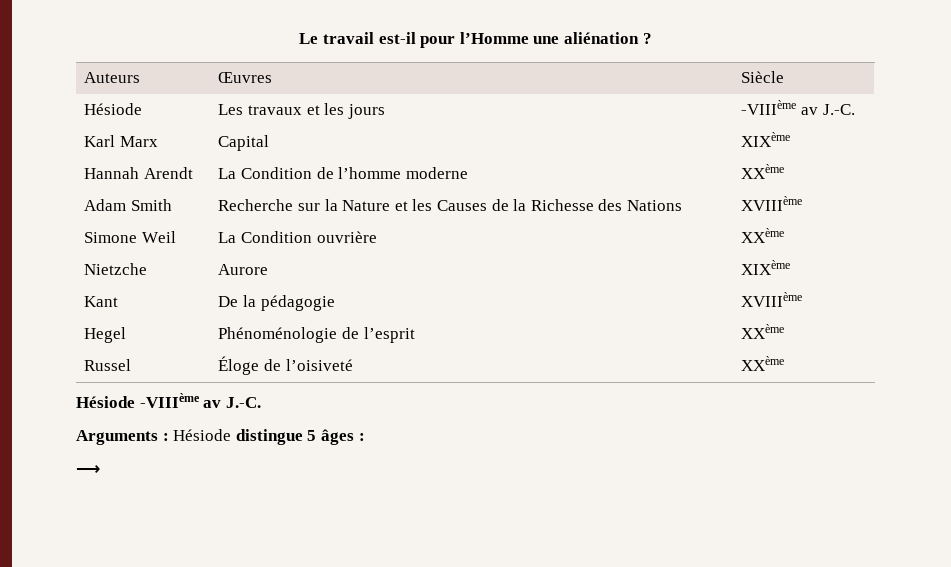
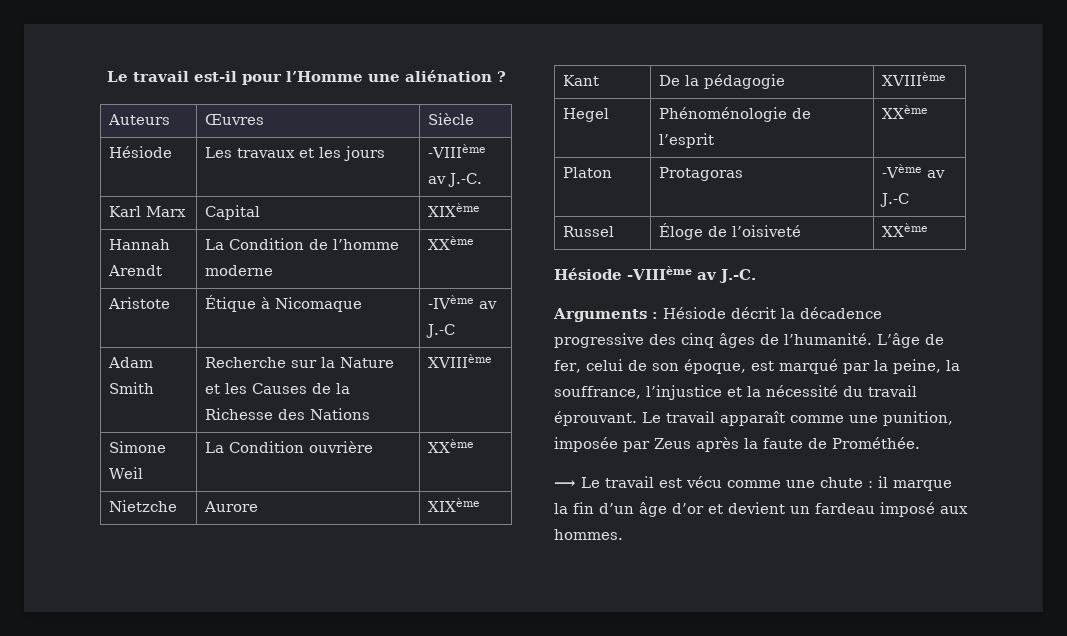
+ Aristote | Étique à Nicomaque | -IVème av J.-C
+ Platon | Protagoras | -Vème av J.-C
- Arguments : Hésiode distingue 5 âges :
- ⟶
+ Arguments : Hésiode décrit la décadence progressive des cinq âges de l’humanité. L’âge de fer, celui de son époque, est marqué par la peine, la souffrance, l’injustice et la nécessité du travail éprouvant. Le travail apparaît comme une punition, imposée par Zeus après la faute de Prométhée.
+ ⟶ Le travail est vécu comme une chute : il marque la fin d’un âge d’or et devient un fardeau imposé aux hommes.

